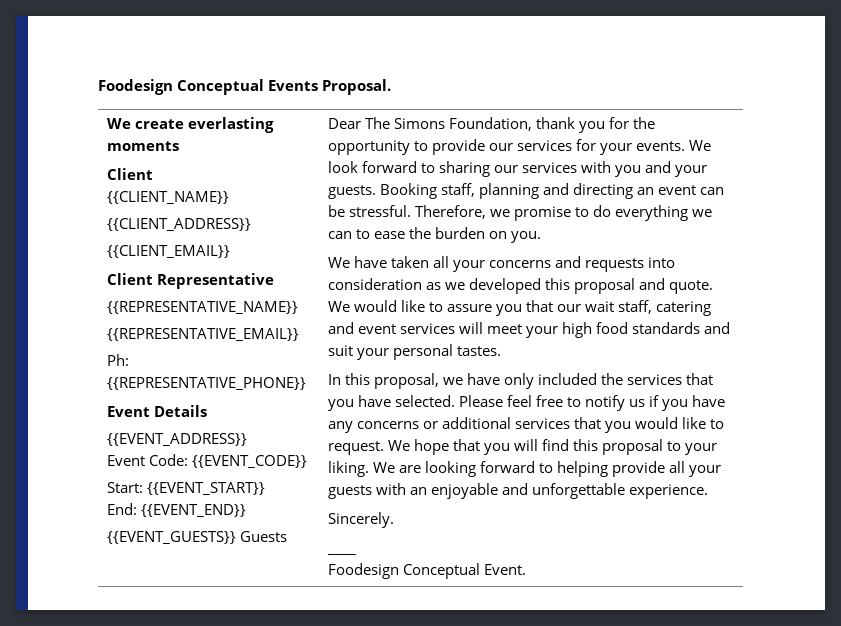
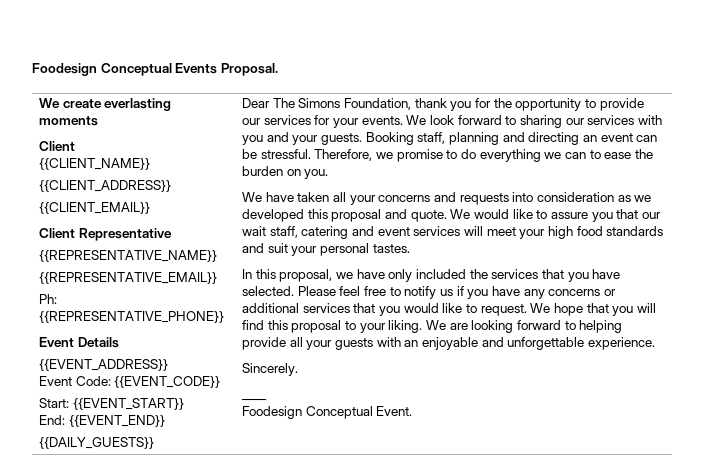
- {{EVENT_GUESTS}} Guests
+ {{DAILY_GUESTS}}

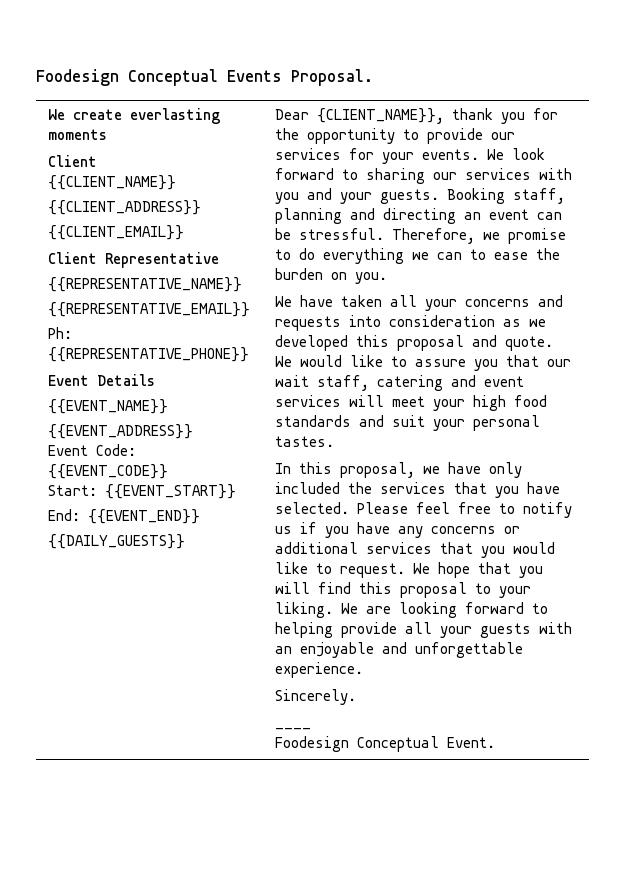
+ {{EVENT_NAME}}
- Dear The Simons Foundation, thank you for the opportunity to provide our services for your events.
+ Dear {CLIENT_NAME}}, thank you for the opportunity to provide our services for your events.

